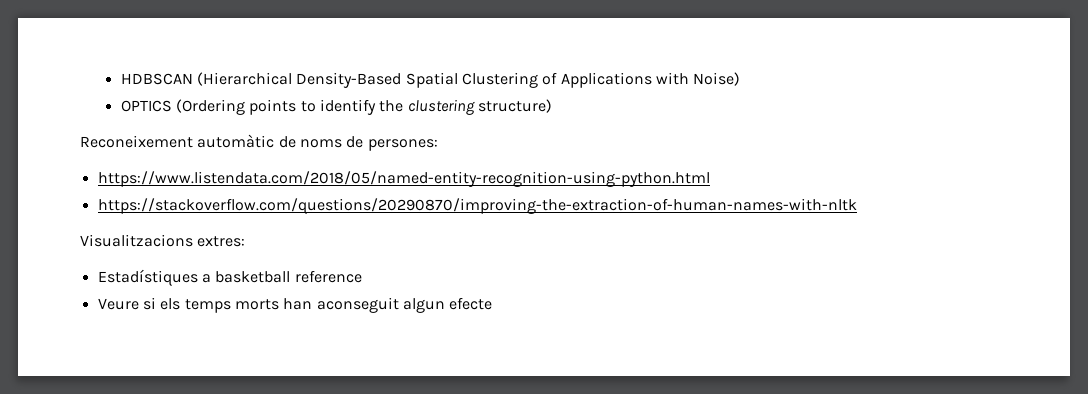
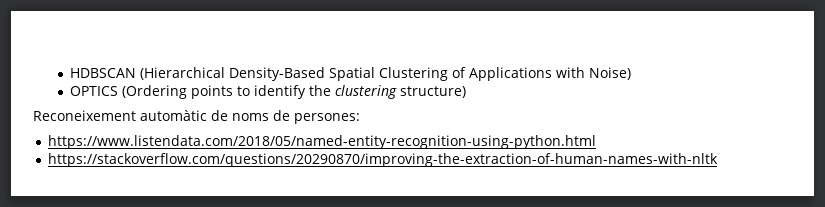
- Visualitzacions extres:
- Estadístiques a basketball reference
- Veure si els temps morts han aconseguit algun efecte

